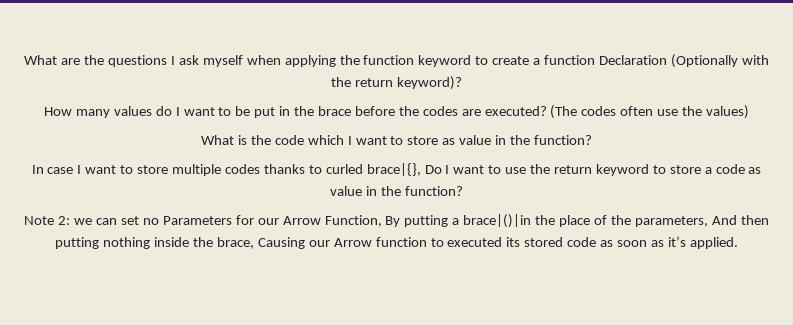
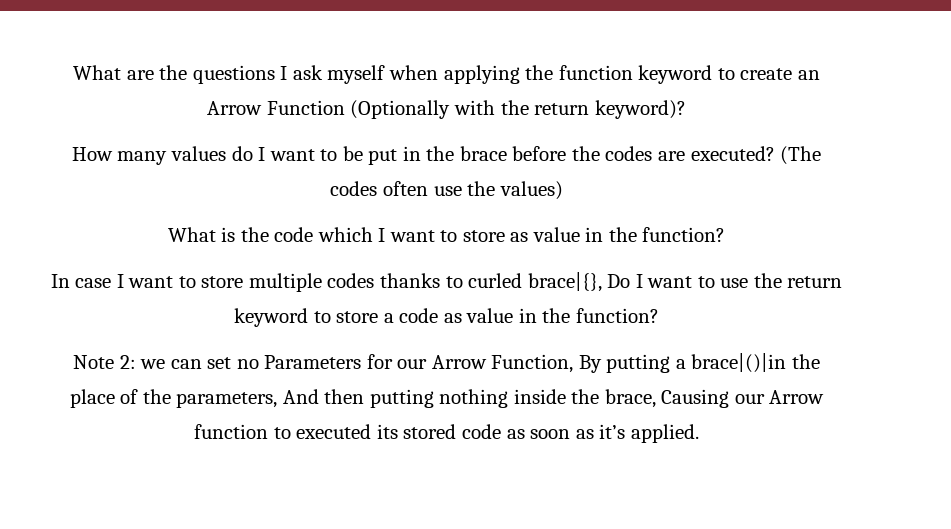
- What are the questions I ask myself when applying the function keyword to create a function Declaration (Optionally with the return keyword)?
+ What are the questions I ask myself when applying the function keyword to create an Arrow Function (Optionally with the return keyword)?

